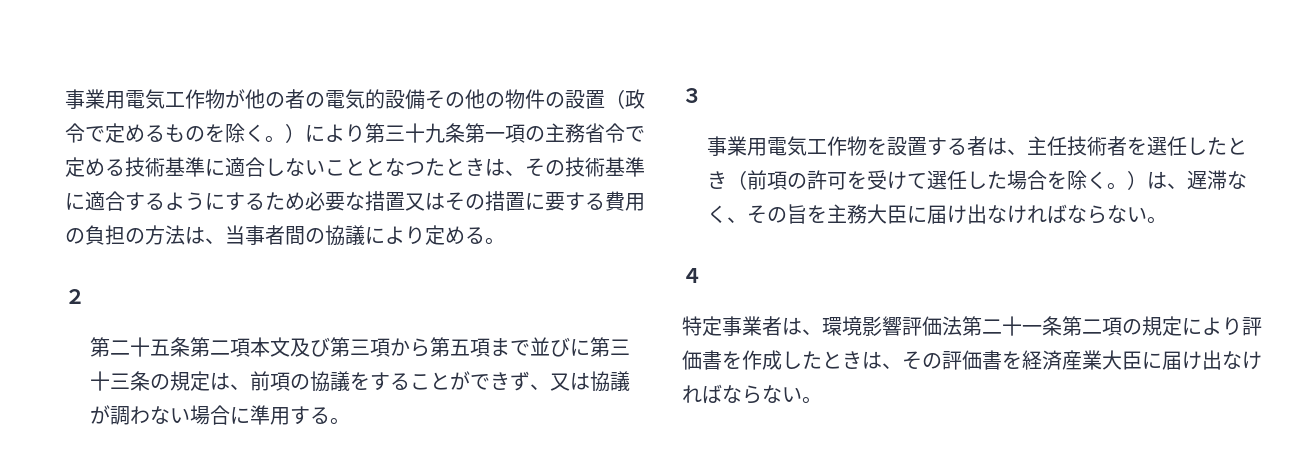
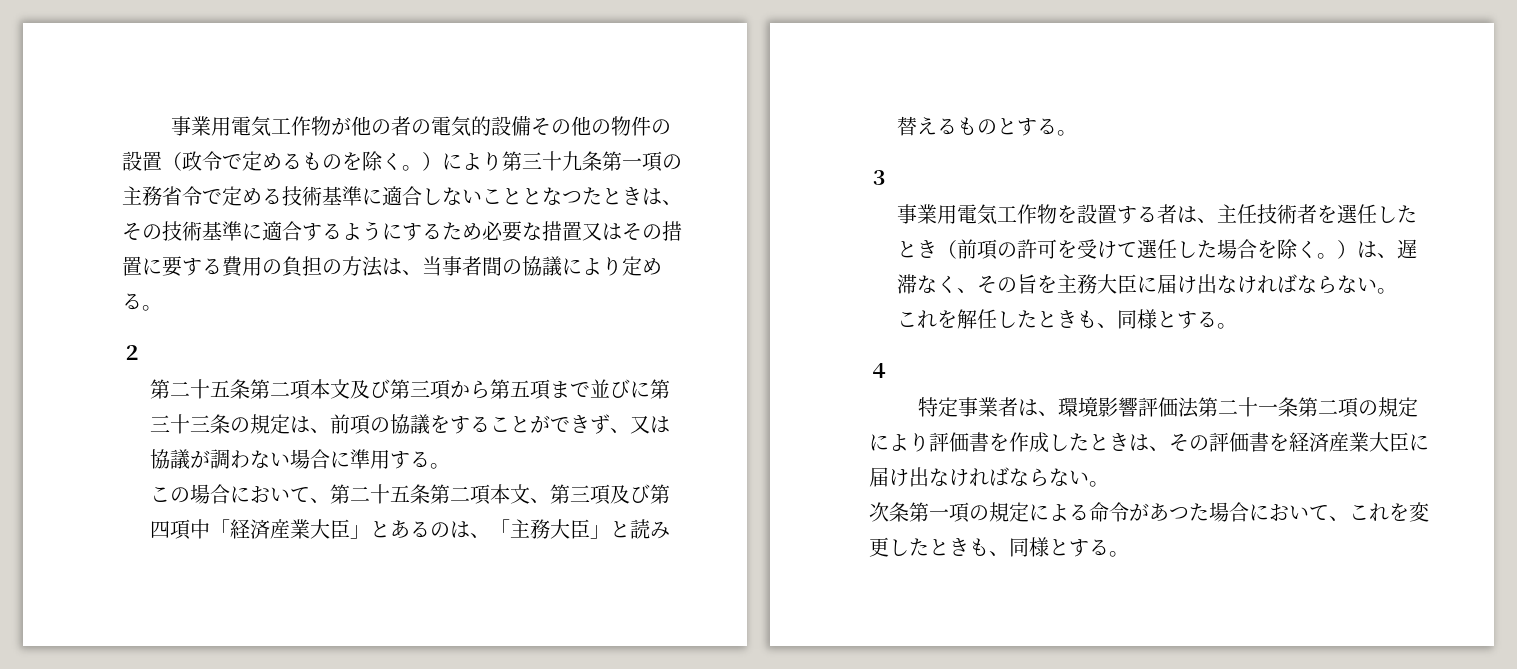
+ この場合において、第二十五条第二項本文、第三項及び第四項中「経済産業大臣」とあるのは、「主務大臣」と読み替えるものとする。
+ これを解任したときも、同様とする。
+ 次条第一項の規定による命令があつた場合において、これを変更したときも、同様とする。

